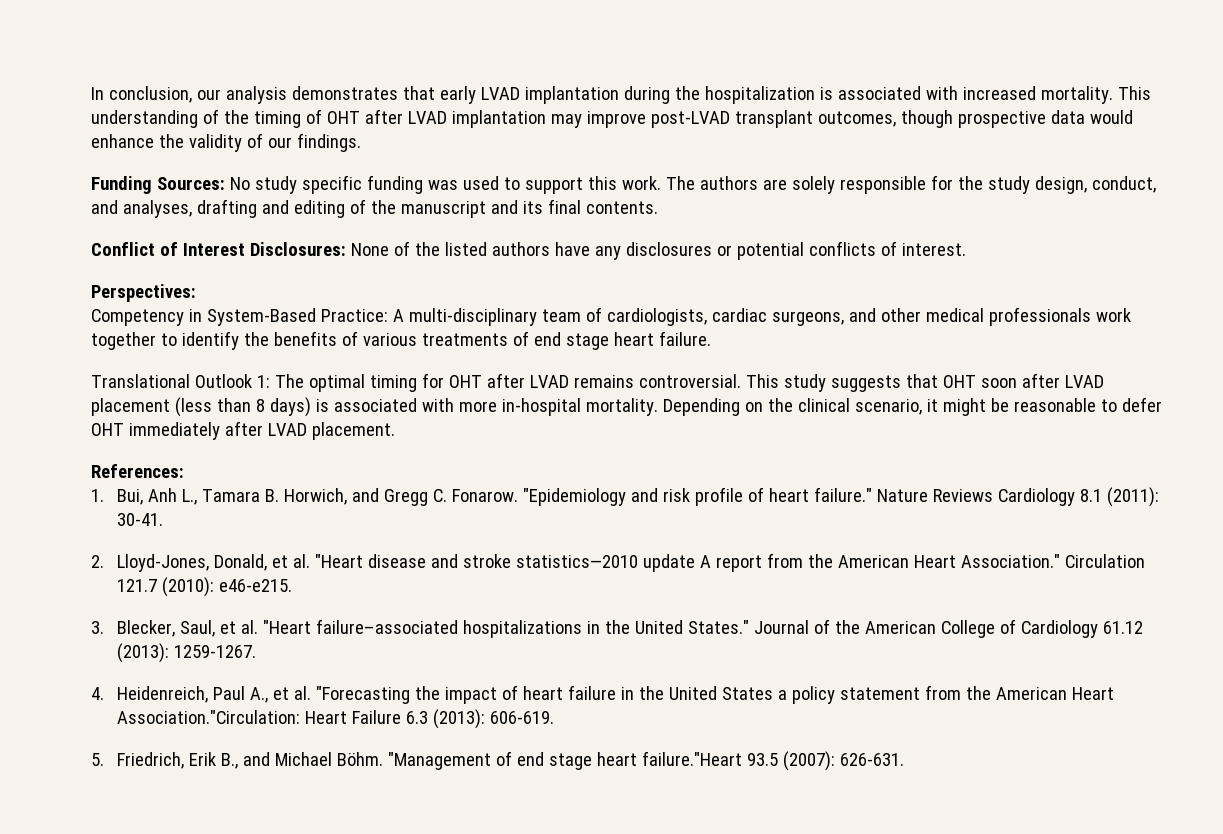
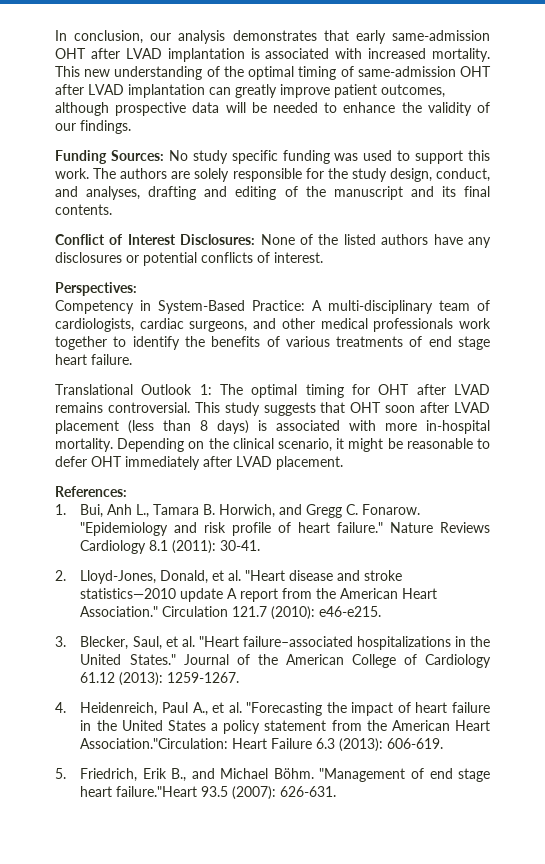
- In conclusion, our analysis demonstrates that early LVAD implantation during the hospitalization is associated with increased mortality.
+ In conclusion, our analysis demonstrates that early same-admission OHT after LVAD implantation is associated with increased mortality.
- This understanding of the timing of OHT after LVAD implantation may improve post-LVAD transplant outcomes, though prospective data would enhance the validity of our findings.
+ This new understanding of the optimal timing of same-admission OHT after LVAD implantation can greatly improve patient outcomes, although prospective data will be needed to enhance the validity of our findings.

